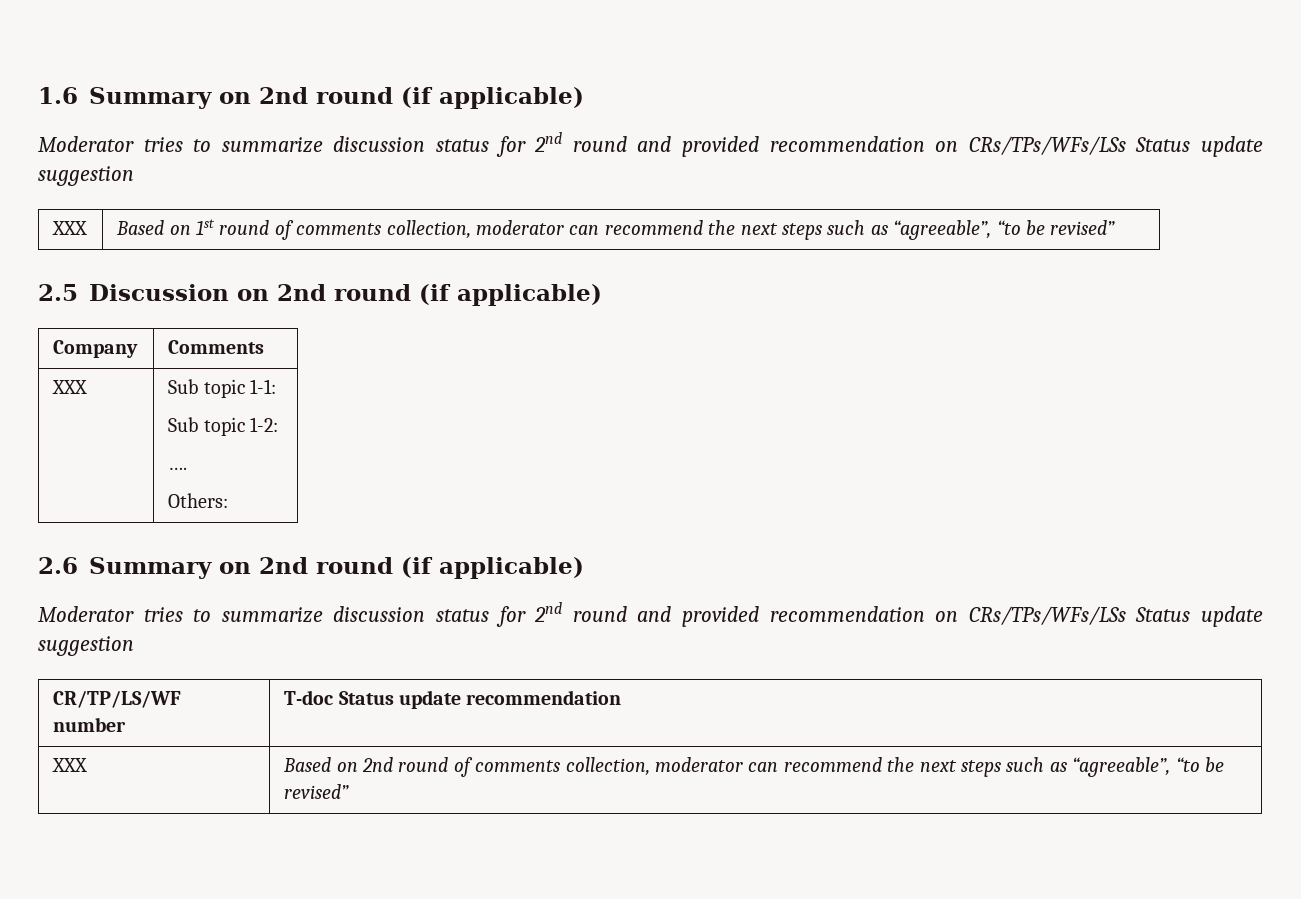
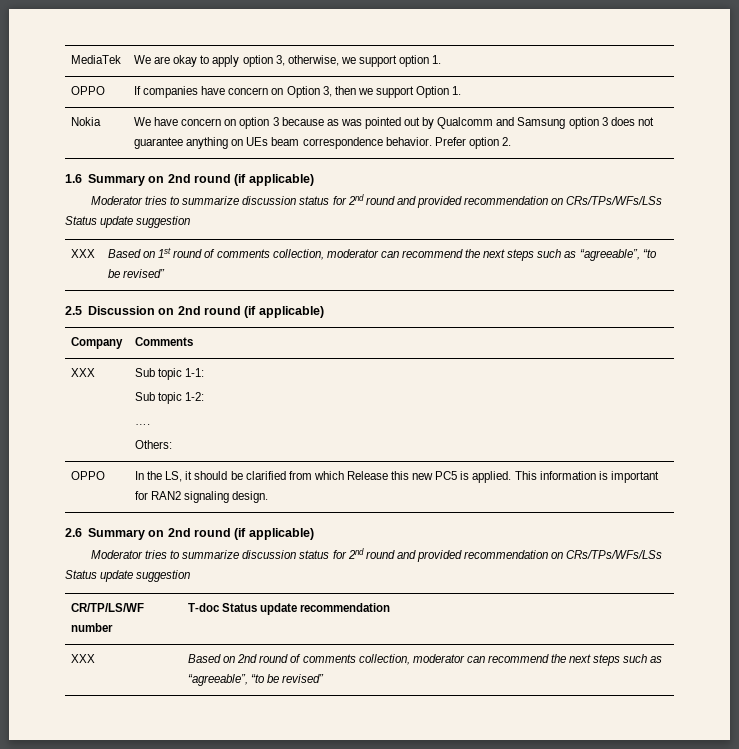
+ MediaTek | We are okay to apply option 3, otherwise, we support option 1.
+ OPPO | If companies have concern on Option 3, then we support Option 1.
+ Nokia | We have concern on option 3 because as was pointed out by Qualcomm and Samsung option 3 does not guarantee anything on UEs beam correspondence behavior. Prefer option 2.
+ OPPO | In the LS, it should be clarified from which Release this new PC5 is applied. This information is important for RAN2 signaling design.

